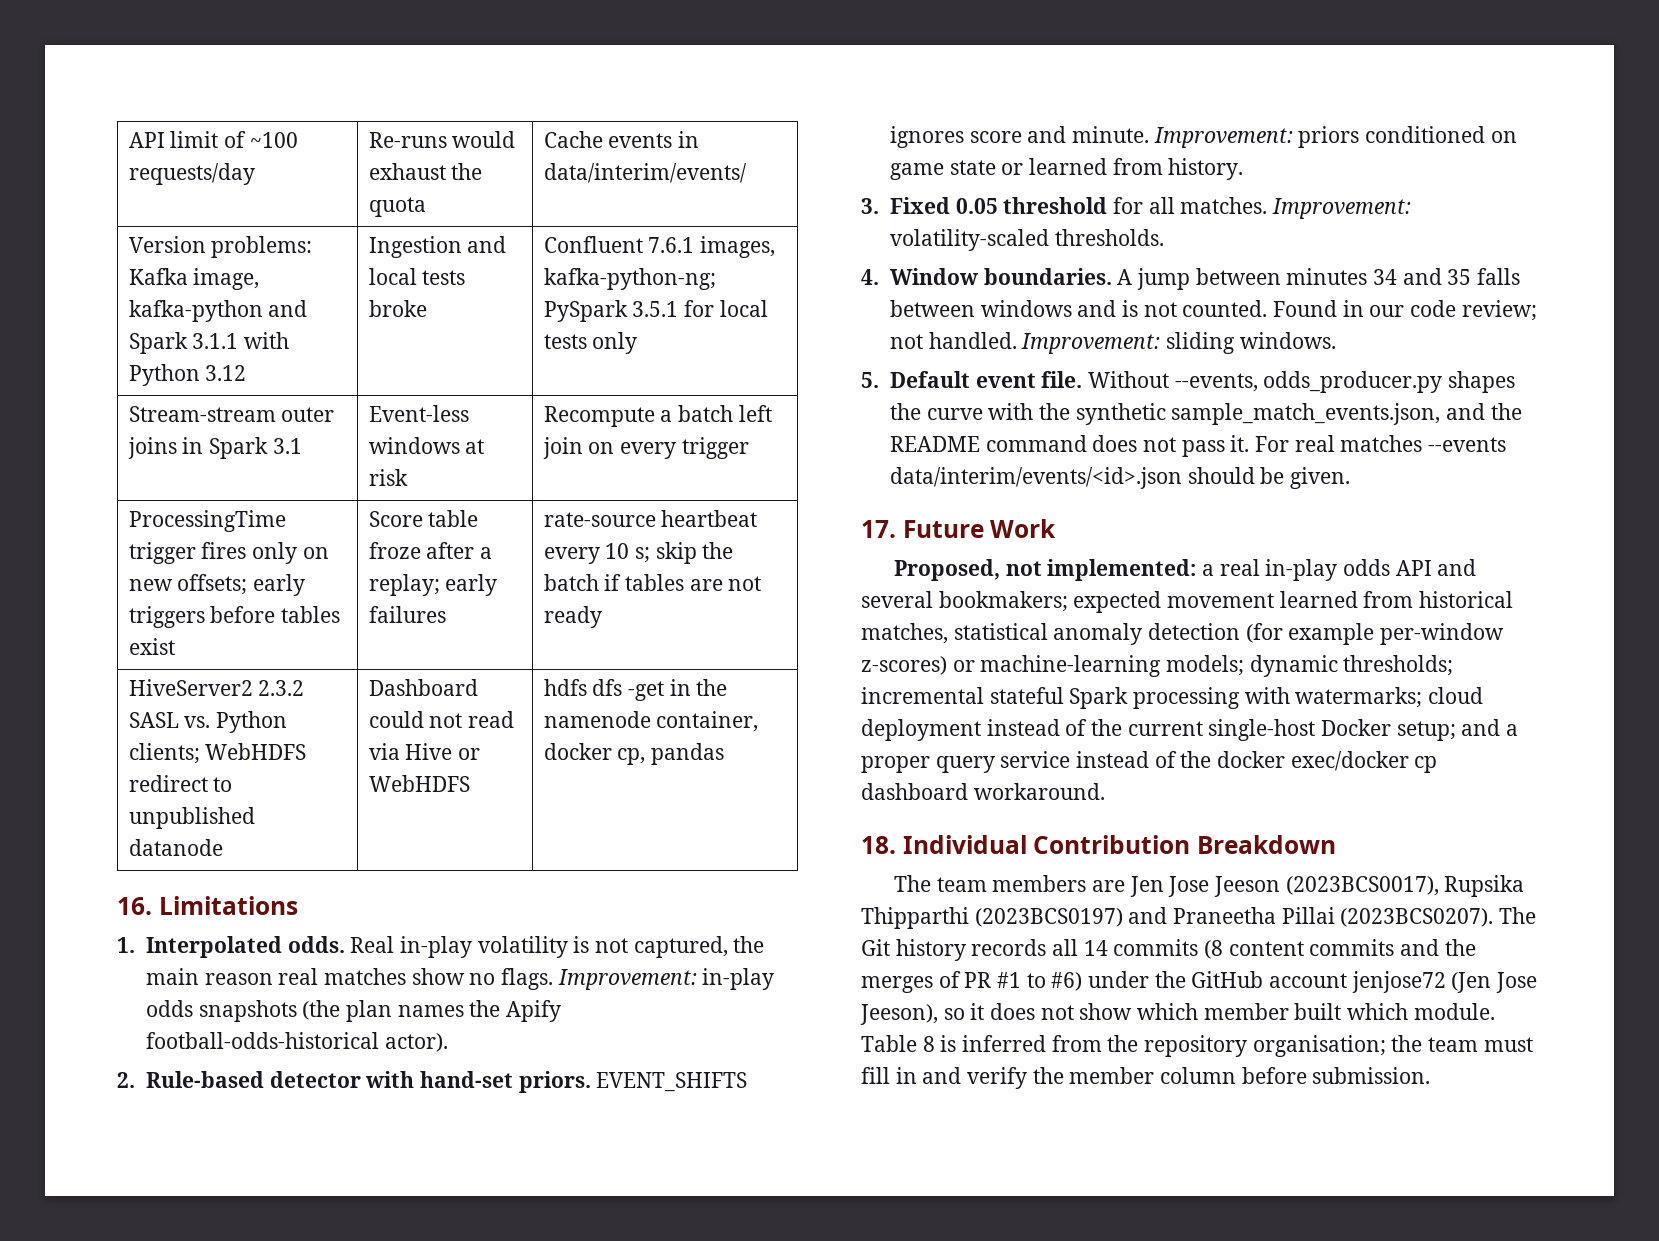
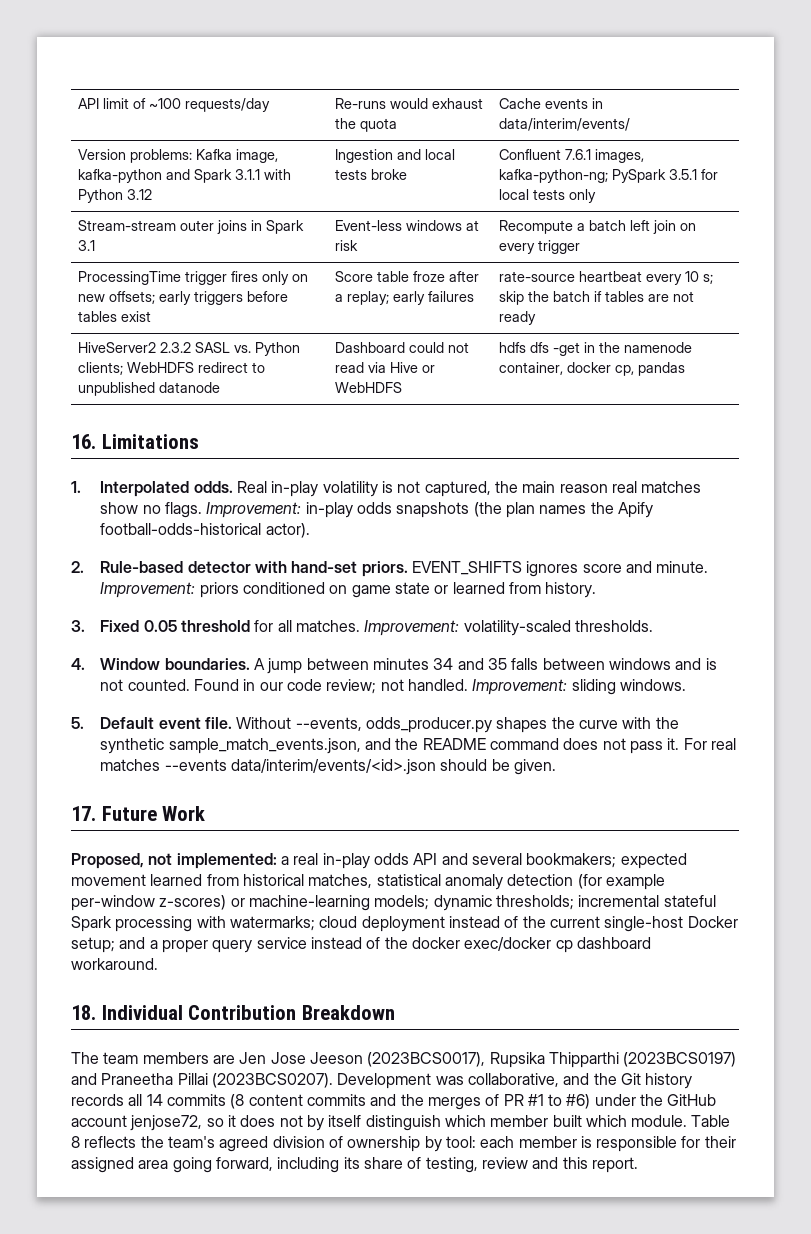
- The Git history records all 14 commits (8 content commits and the merges of PR #1 to #6) under the GitHub account jenjose72 (Jen Jose Jeeson), so it does not show which member built which module.
+ Development was collaborative, and the Git history records all 14 commits (8 content commits and the merges of PR #1 to #6) under the GitHub account jenjose72, so it does not by itself distinguish which member built which module.
- Table 8 is inferred from the repository organisation; the team must fill in and verify the member column before submission.
+ Table 8 reflects the team's agreed division of ownership by tool: each member is responsible for their assigned area going forward, including its share of testing, review and this report.

